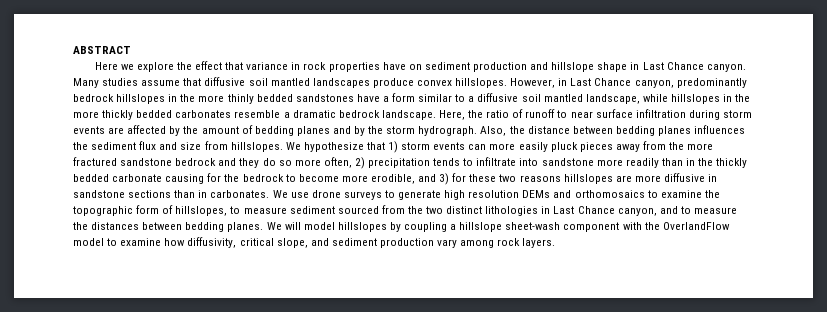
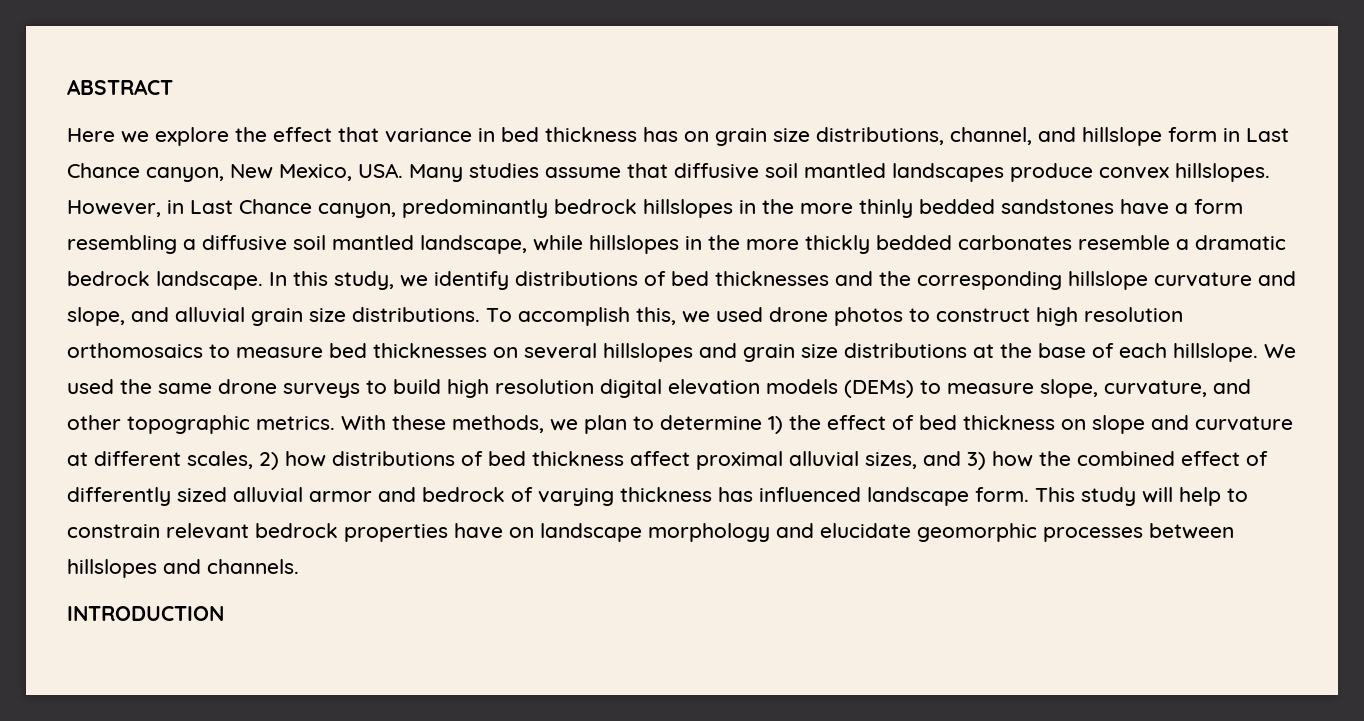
- Here we explore the effect that variance in rock properties have on sediment production and hillslope shape in Last Chance canyon. Many studies assume that diffusive soil mantled landscapes produce convex hillslopes.
+ Here we explore the effect that variance in bed thickness has on grain size distributions, channel, and hillslope form in Last Chance canyon, New Mexico, USA. Many studies assume that diffusive soil mantled landscapes produce convex hillslopes.
- However, in Last Chance canyon, predominantly bedrock hillslopes in the more thinly bedded sandstones have a form similar to a diffusive soil mantled landscape, while hillslopes in the more thickly bedded carbonates resemble a dramatic bedrock landscape.
+ However, in Last Chance canyon, predominantly bedrock hillslopes in the more thinly bedded sandstones have a form resembling a diffusive soil mantled landscape, while hillslopes in the more thickly bedded carbonates resemble a dramatic bedrock landscape.
- Here, the ratio of runoff to near surface infiltration during storm events are affected by the amount of bedding planes and by the storm hydrograph. Also, the distance between bedding planes influences the sediment flux and size from hillslopes. We hypothesize that 1) storm events can more easily pluck pieces away from the more fractured sandstone bedrock and they do so more often, 2) precipitation tends to infiltrate into sandstone more readily than in the thickly bedded carbonate causing for the bedrock to become more erodible, and 3) for these two reasons hillslopes are more diffusive in sandstone sections than in carbonates. We use drone surveys to generate high resolution DEMs and orthomosaics to examine the topographic form of hillslopes, to measure sediment sourced from the two distinct lithologies in Last Chance canyon, and to measure the distances between bedding planes. We will model hillslopes by coupling a hillslope sheet-wash component with the OverlandFlow model to examine how diffusivity, critical slope, and sediment production vary among rock layers.
+ In this study, we identify distributions of bed thicknesses and the corresponding hillslope curvature and slope, and alluvial grain size distributions. To accomplish this, we used drone photos to construct high resolution orthomosaics to measure bed thicknesses on several hillslopes and grain size distributions at the base of each hillslope. We used the same drone surveys to build high resolution digital elevation models (DEMs) to measure slope, curvature, and other topographic metrics. With these methods, we plan to determine 1) the effect of bed thickness on slope and curvature at different scales, 2) how distributions of bed thickness affect proximal alluvial sizes, and 3) how the combined effect of differently sized alluvial armor and bedrock of varying thickness has influenced landscape form. This study will help to constrain relevant bedrock properties have on landscape morphology and elucidate geomorphic processes between hillslopes and channels.
+ INTRODUCTION

